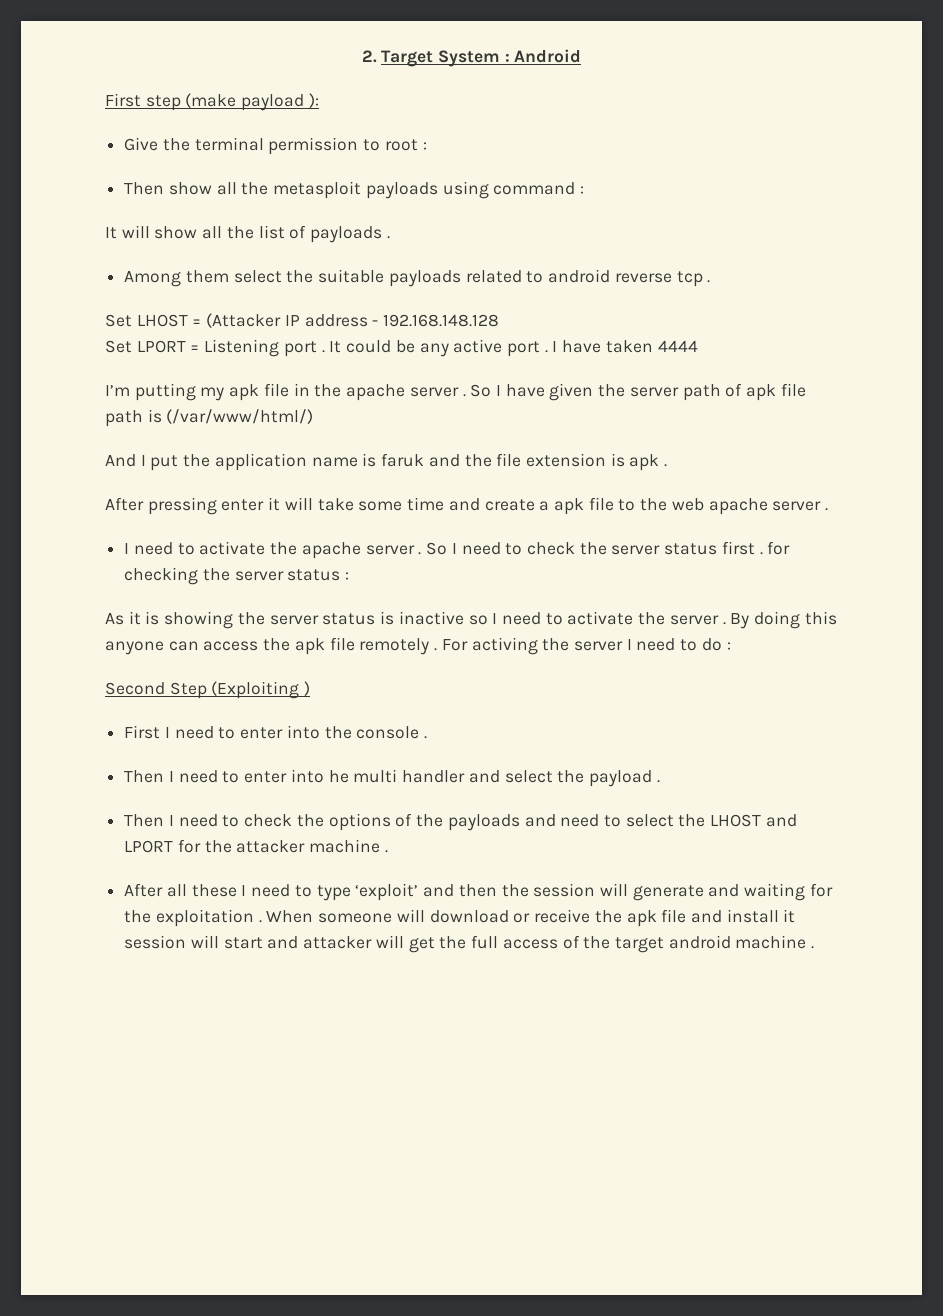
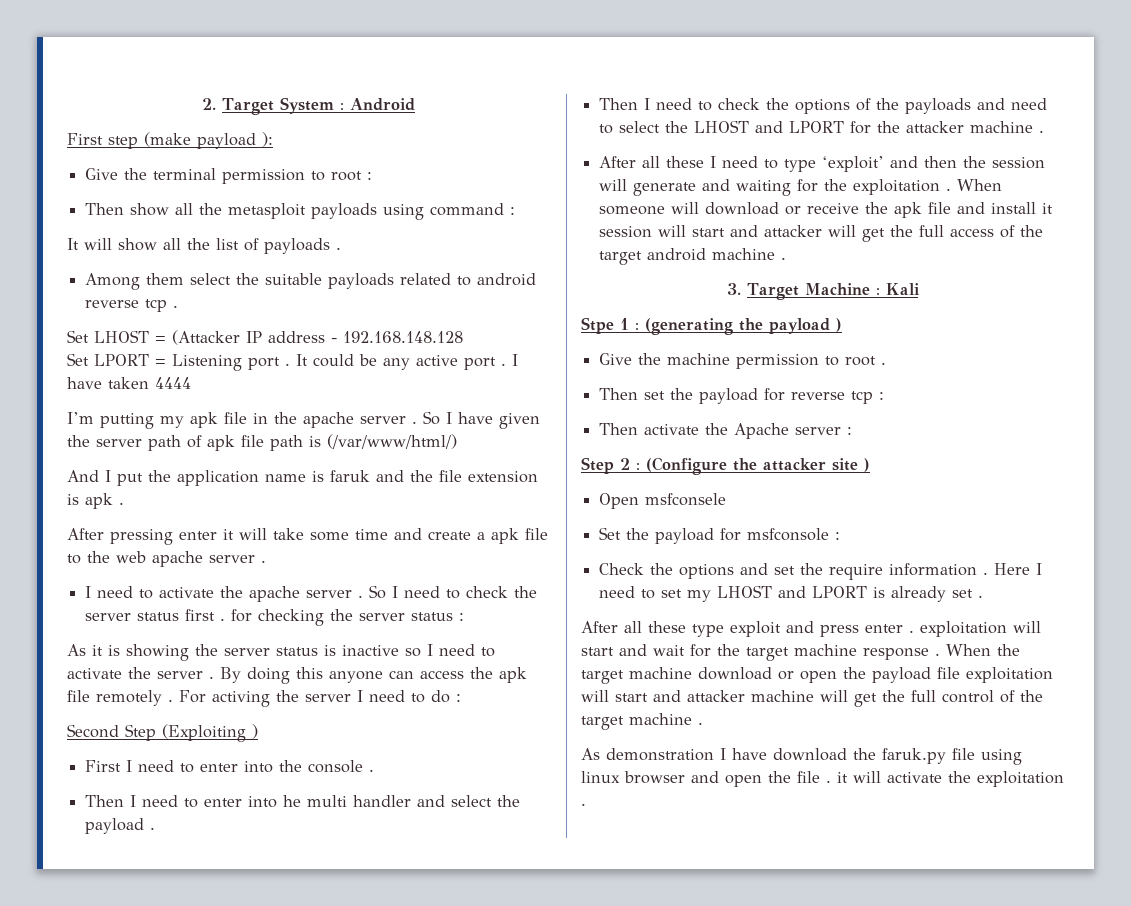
+ 3. Target Machine : Kali
+ Stpe 1 : (generating the payload )
+ Give the machine permission to root .
+ Then set the payload for reverse tcp :
+ Then activate the Apache server :
+ Step 2 : (Configure the attacker site )
+ Open msfconsele
+ Set the payload for msfconsole :
+ Check the options and set the require information . Here I need to set my LHOST and LPORT is already set .
+ After all these type exploit and press enter . exploitation will start and wait for the target machine response . When the target machine download or open the payload file exploitation will start and attacker machine will get the full control of the target machine .
+ As demonstration I have download the faruk.py file using linux browser and open the file . it will activate the exploitation .

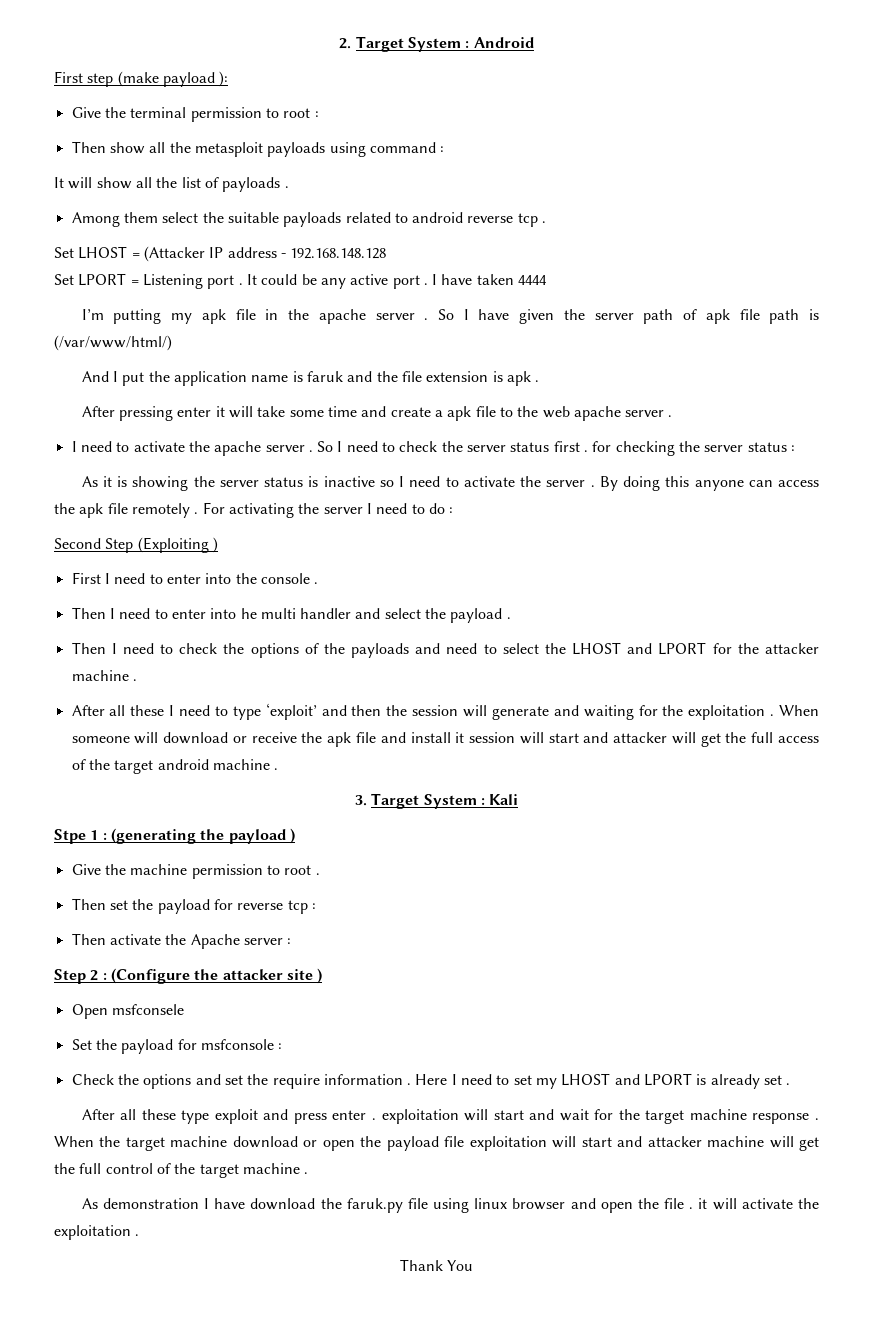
- For activing the server I need to do :
+ For activating the server I need to do :
- 3. Target Machine : Kali
+ 3. Target System : Kali
+ Thank You

